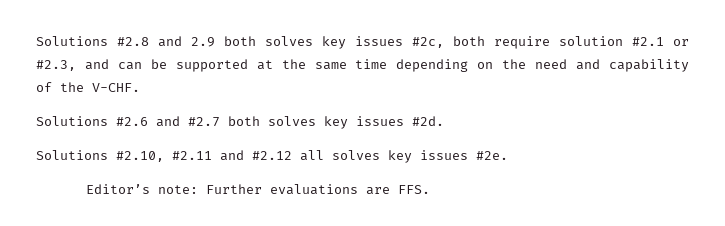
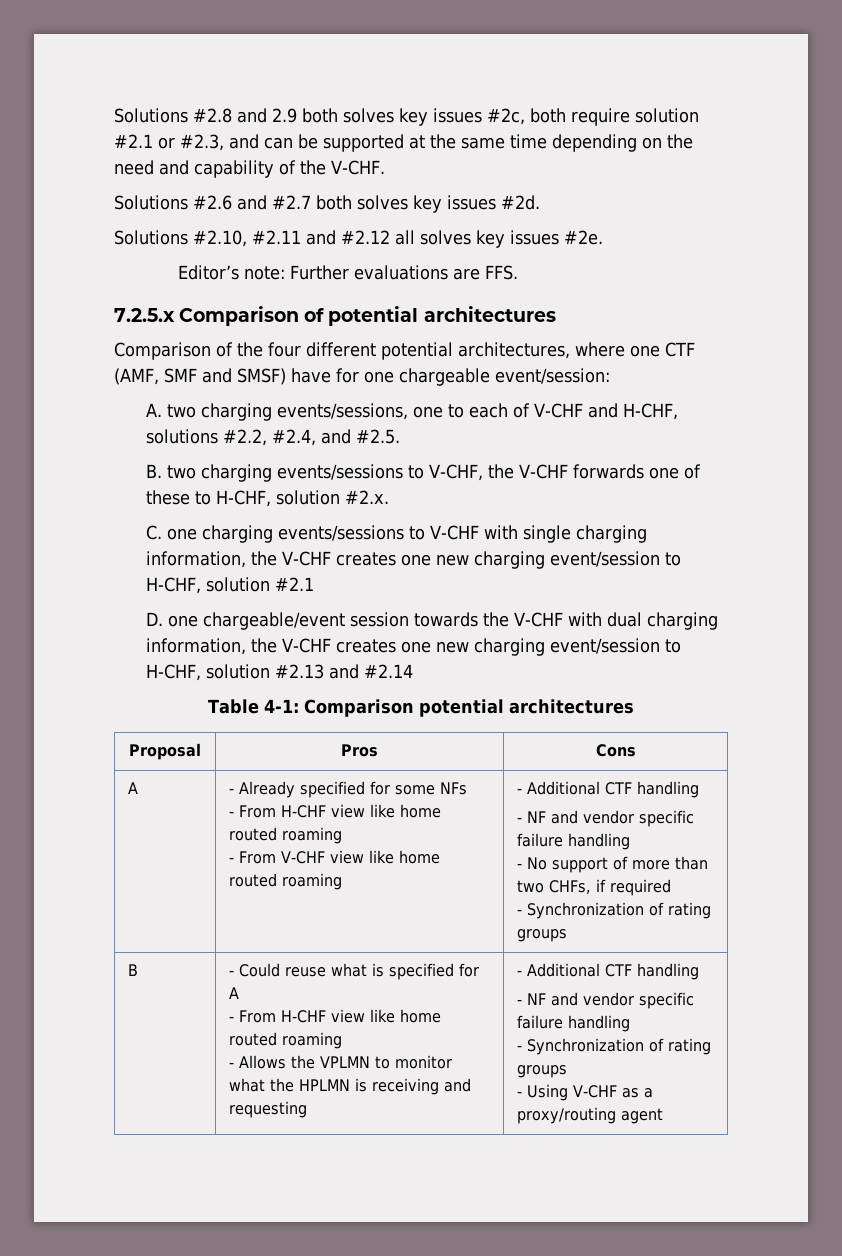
+ 7.2.5.x Comparison of potential architectures
+ Comparison of the four different potential architectures, where one CTF (AMF, SMF and SMSF) have for one chargeable event/session:
+ A. two charging events/sessions, one to each of V-CHF and H-CHF, solutions #2.2, #2.4, and #2.5.
+ B. two charging events/sessions to V-CHF, the V-CHF forwards one of these to H-CHF, solution #2.x.
+ C. one charging events/sessions to V-CHF with single charging information, the V-CHF creates one new charging event/session to H-CHF, solution #2.1
+ D. one chargeable/event session towards the V-CHF with dual charging information, the V-CHF creates one new charging event/session to H-CHF, solution #2.13 and #2.14
+ Table 4-1: Comparison potential architectures
+ Proposal | Pros | Cons
+ A | - Already specified for some NFs
+ - From H-CHF view like home routed roaming
+ - From V-CHF view like home routed roaming | - Additional CTF handling
+ - NF and vendor specific failure handling
+ - No support of more than two CHFs, if required
+ - Synchronization of rating groups
+ B | - Could reuse what is specified for A
+ - From H-CHF view like home routed roaming
+ - Allows the VPLMN to monitor what the HPLMN is receiving and requesting | - Additional CTF handling
+ - NF and vendor specific failure handling
+ - Synchronization of rating groups
+ - Using V-CHF as a proxy/routing agent

